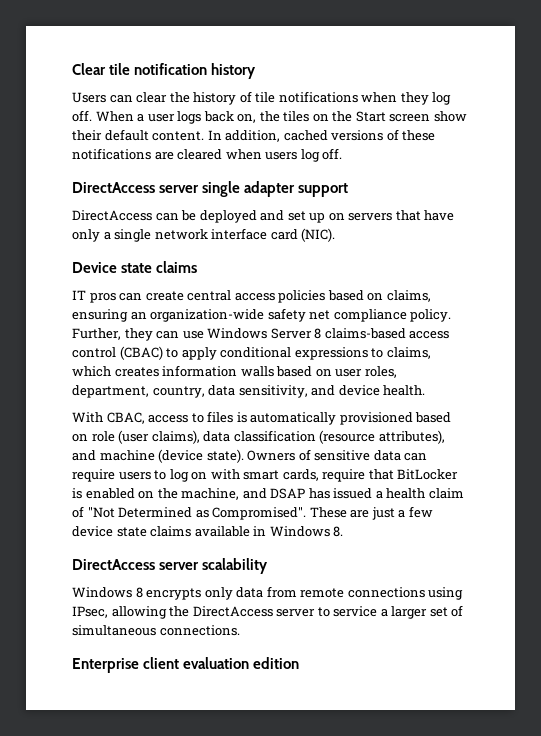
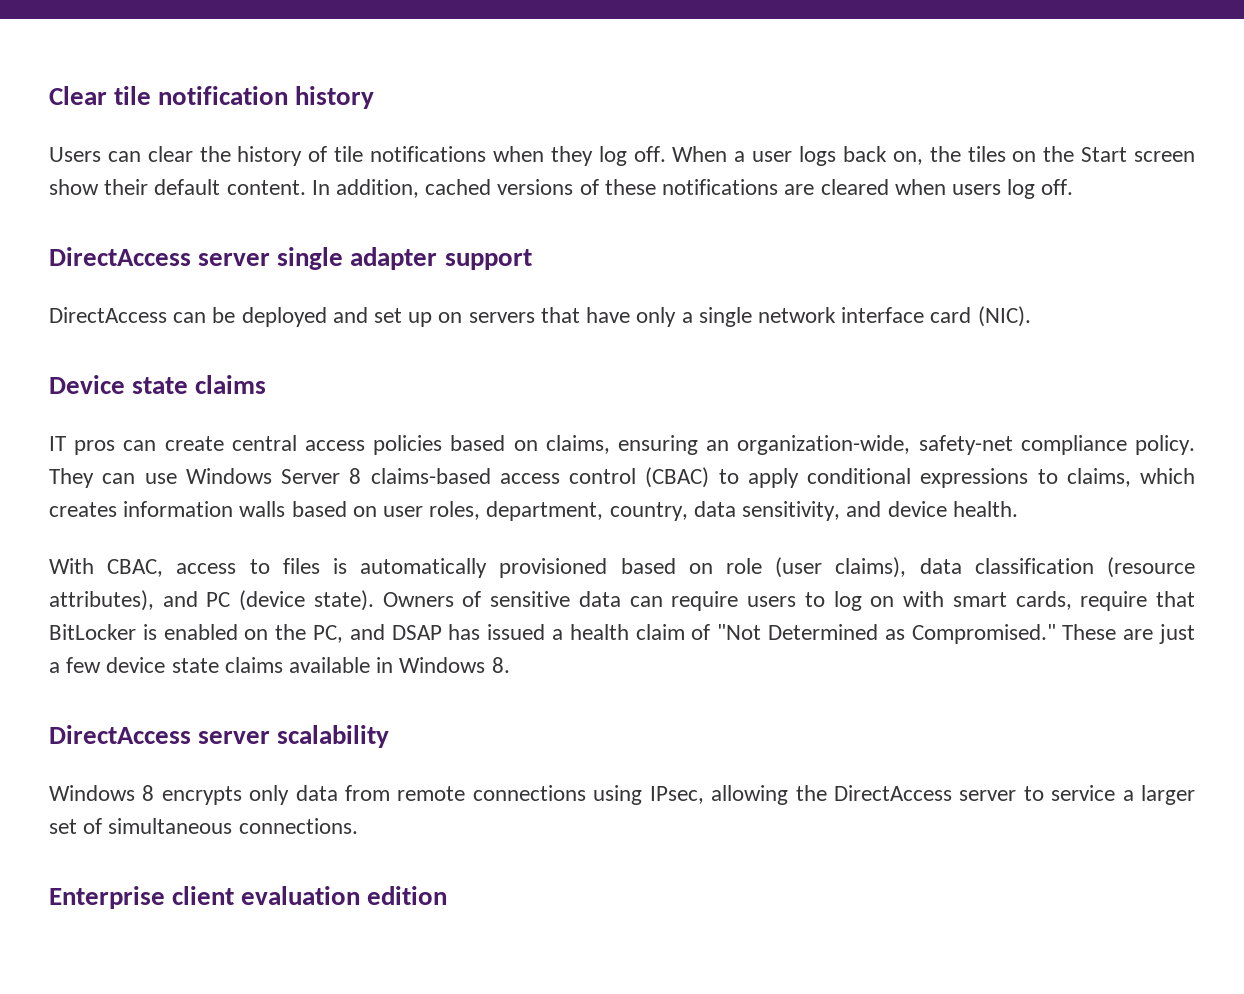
- IT pros can create central access policies based on claims, ensuring an organization-wide safety net compliance policy. Further, they can use Windows Server 8 claims-based access control (CBAC) to apply conditional expressions to claims, which creates information walls based on user roles, department, country, data sensitivity, and device health.
+ IT pros can create central access policies based on claims, ensuring an organization-wide, safety-net compliance policy. They can use Windows Server 8 claims-based access control (CBAC) to apply conditional expressions to claims, which creates information walls based on user roles, department, country, data sensitivity, and device health.
- With CBAC, access to files is automatically provisioned based on role (user claims), data classification (resource attributes), and machine (device state).
+ With CBAC, access to files is automatically provisioned based on role (user claims), data classification (resource attributes), and PC (device state).
- Owners of sensitive data can require users to log on with smart cards, require that BitLocker is enabled on the machine, and DSAP has issued a health claim of "Not Determined as Compromised".
+ Owners of sensitive data can require users to log on with smart cards, require that BitLocker is enabled on the PC, and DSAP has issued a health claim of "Not Determined as Compromised."

